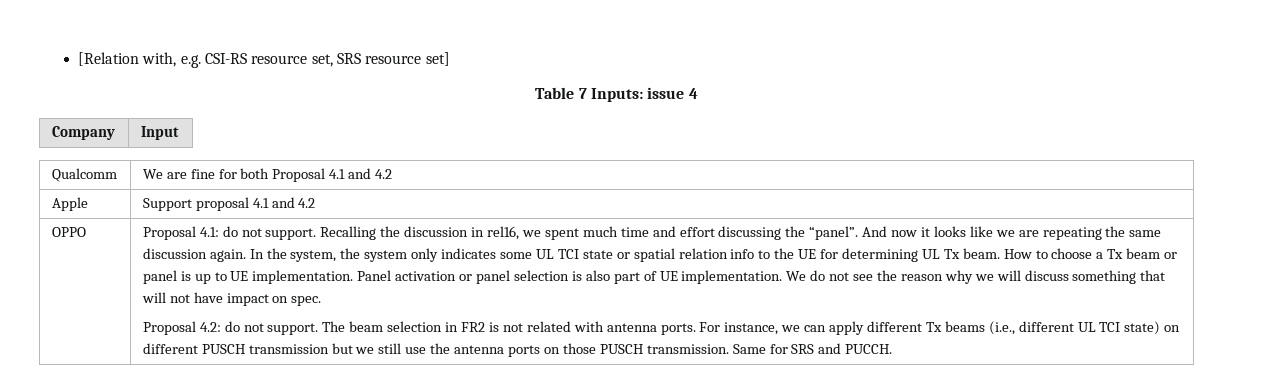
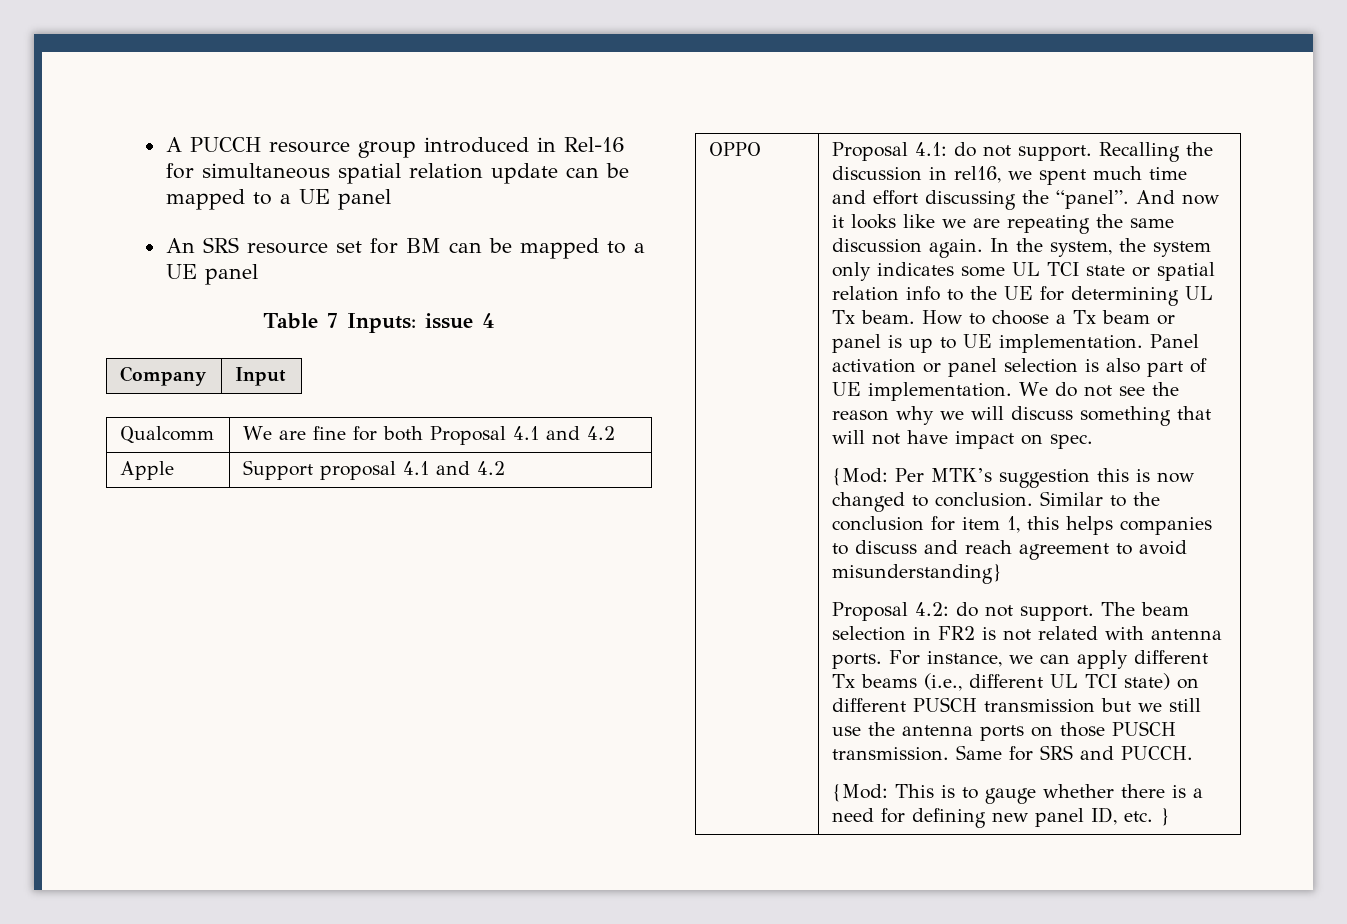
- [Relation with, e.g. CSI-RS resource set, SRS resource set]
+ A PUCCH resource group introduced in Rel-16 for simultaneous spatial relation update can be mapped to a UE panel
+ An SRS resource set for BM can be mapped to a UE panel
+ {Mod: Per MTK’s suggestion this is now changed to conclusion. Similar to the conclusion for item 1, this helps companies to discuss and reach agreement to avoid misunderstanding}
+ {Mod: This is to gauge whether there is a need for defining new panel ID, etc. }

